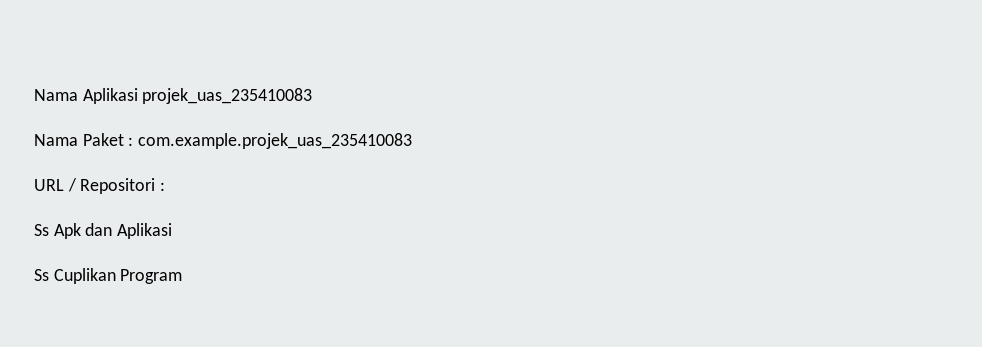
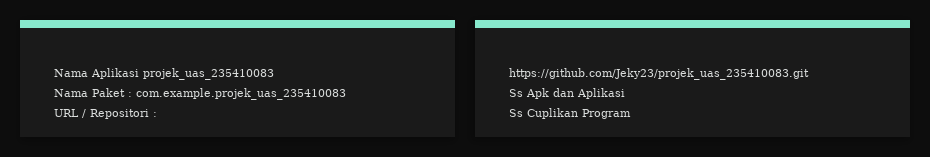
- URL / Repositori :
+ URL / Repositori : https://github.com/Jeky23/projek_uas_235410083.git

